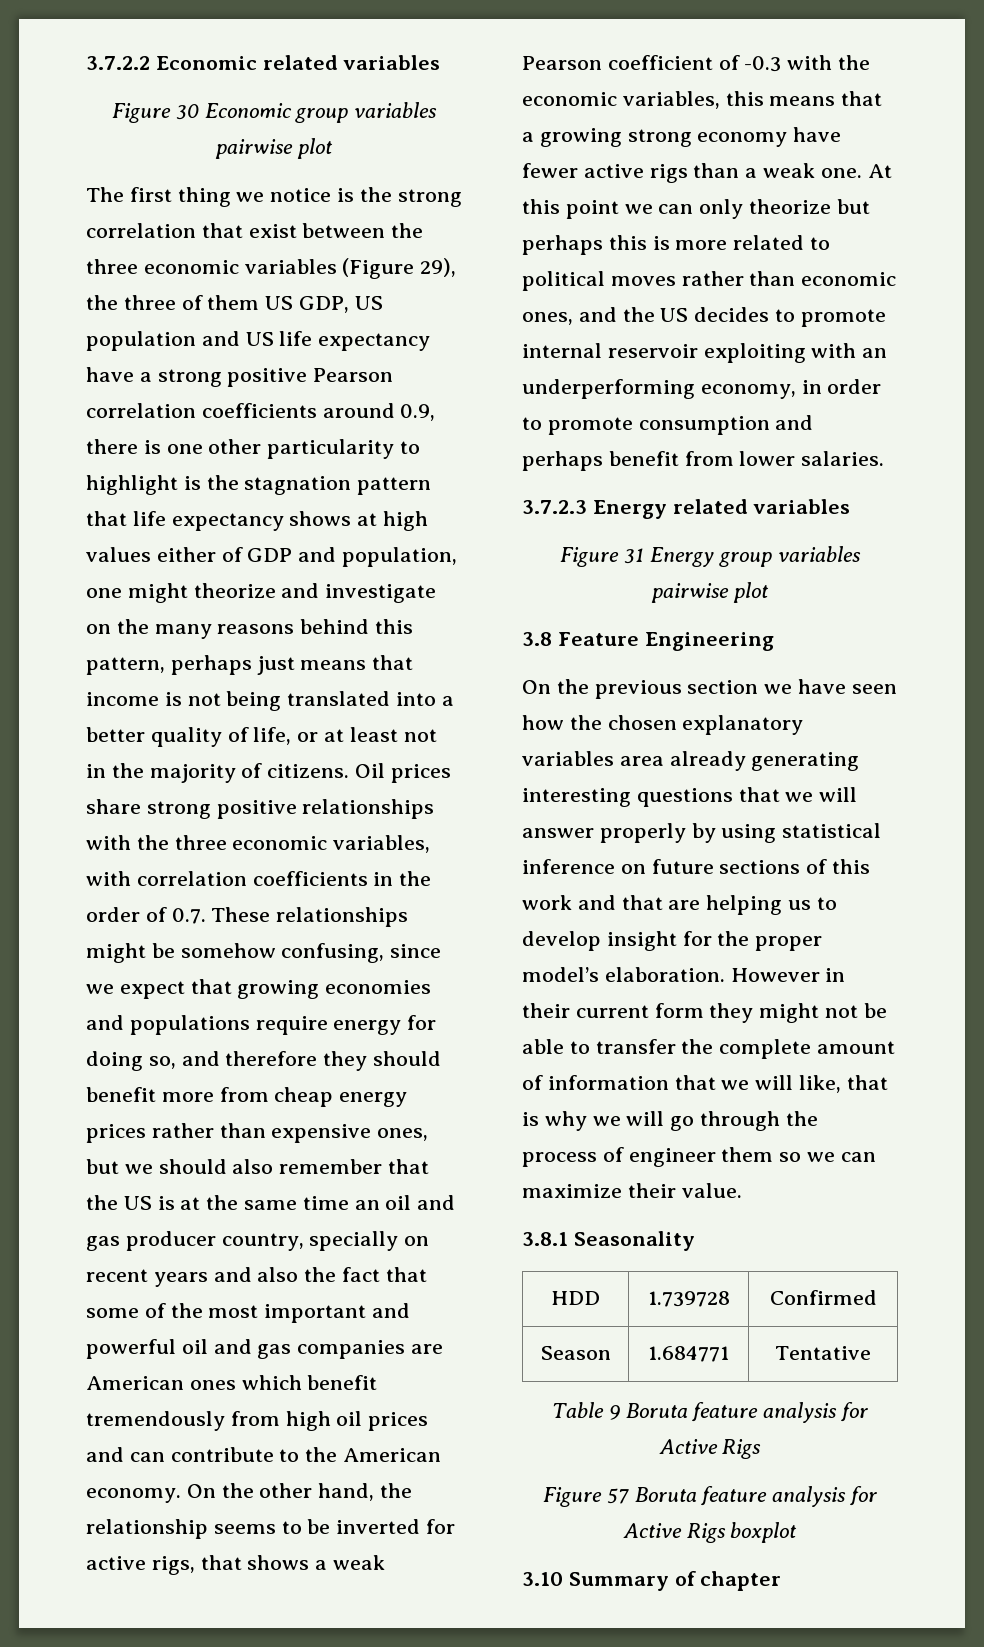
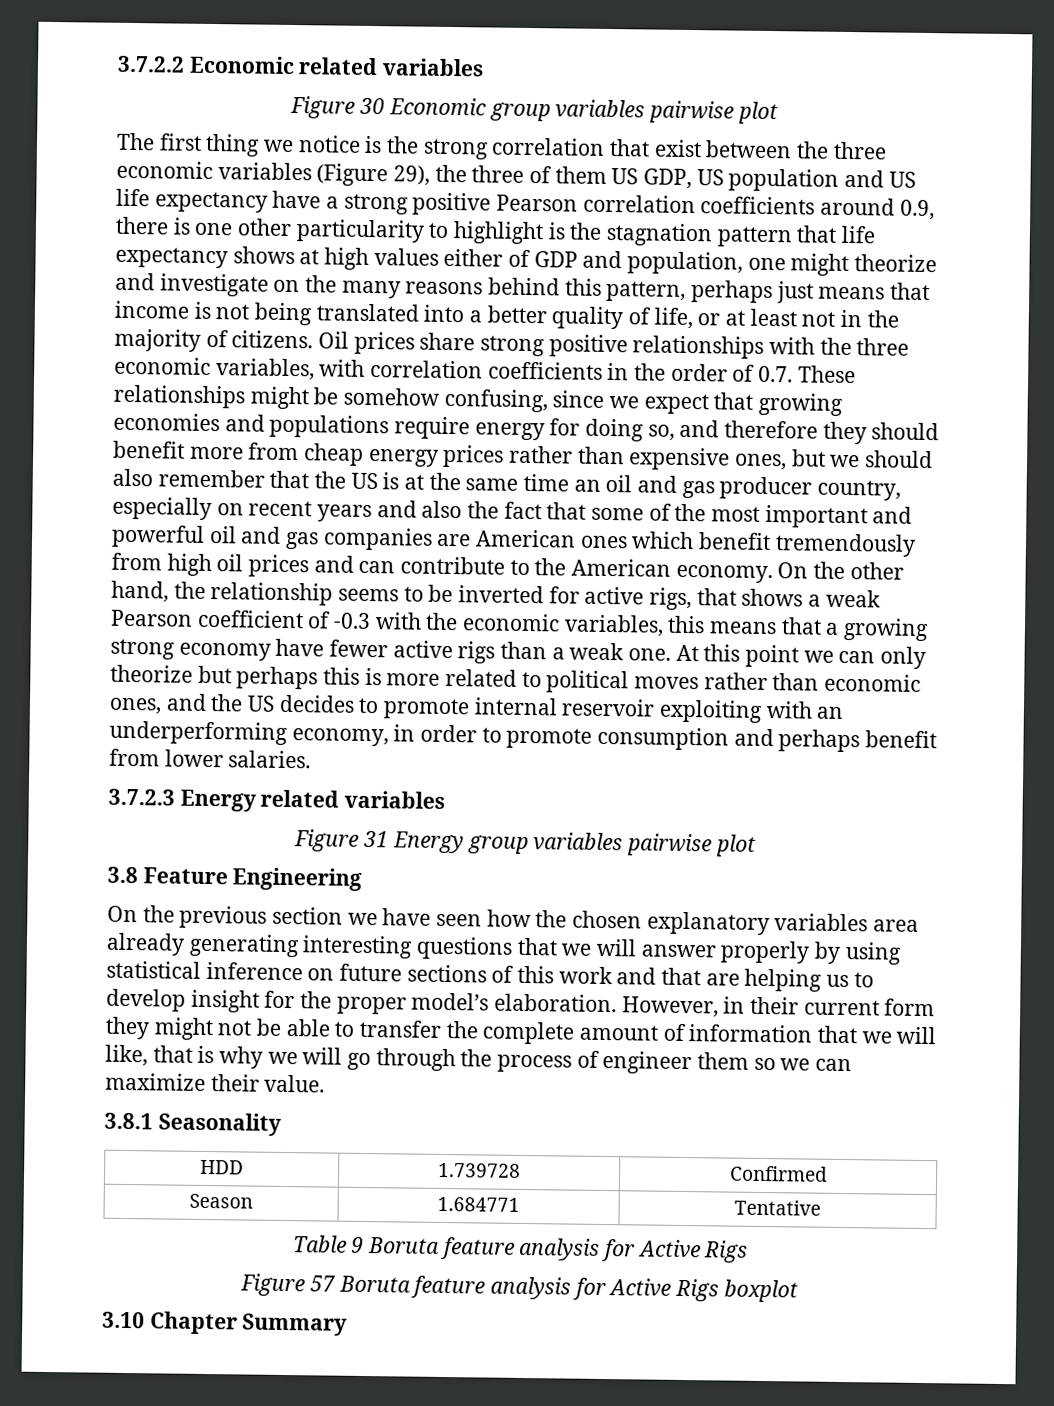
- Oil prices share strong positive relationships with the three economic variables, with correlation coefficients in the order of 0.7. These relationships might be somehow confusing, since we expect that growing economies and populations require energy for doing so, and therefore they should benefit more from cheap energy prices rather than expensive ones, but we should also remember that the US is at the same time an oil and gas producer country, specially on recent years and also the fact that some of the most important and powerful oil and gas companies are American ones which benefit tremendously from high oil prices and can contribute to the American economy.
+ Oil prices share strong positive relationships with the three economic variables, with correlation coefficients in the order of 0.7. These relationships might be somehow confusing, since we expect that growing economies and populations require energy for doing so, and therefore they should benefit more from cheap energy prices rather than expensive ones, but we should also remember that the US is at the same time an oil and gas producer country, especially on recent years and also the fact that some of the most important and powerful oil and gas companies are American ones which benefit tremendously from high oil prices and can contribute to the American economy.
- However in their current form they might not be able to transfer the complete amount of information that we will like, that is why we will go through the process of engineer them so we can maximize their value.
+ However, in their current form they might not be able to transfer the complete amount of information that we will like, that is why we will go through the process of engineer them so we can maximize their value.
- 3.10 Summary of chapter
+ 3.10 Chapter Summary

